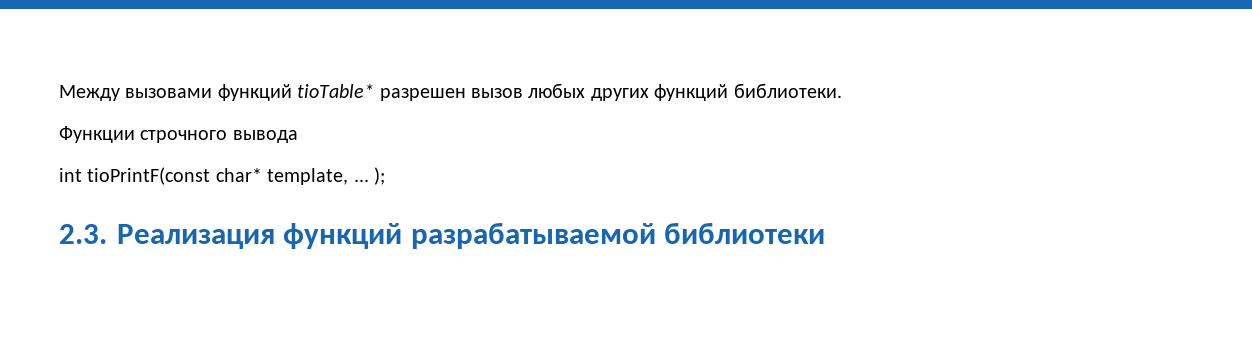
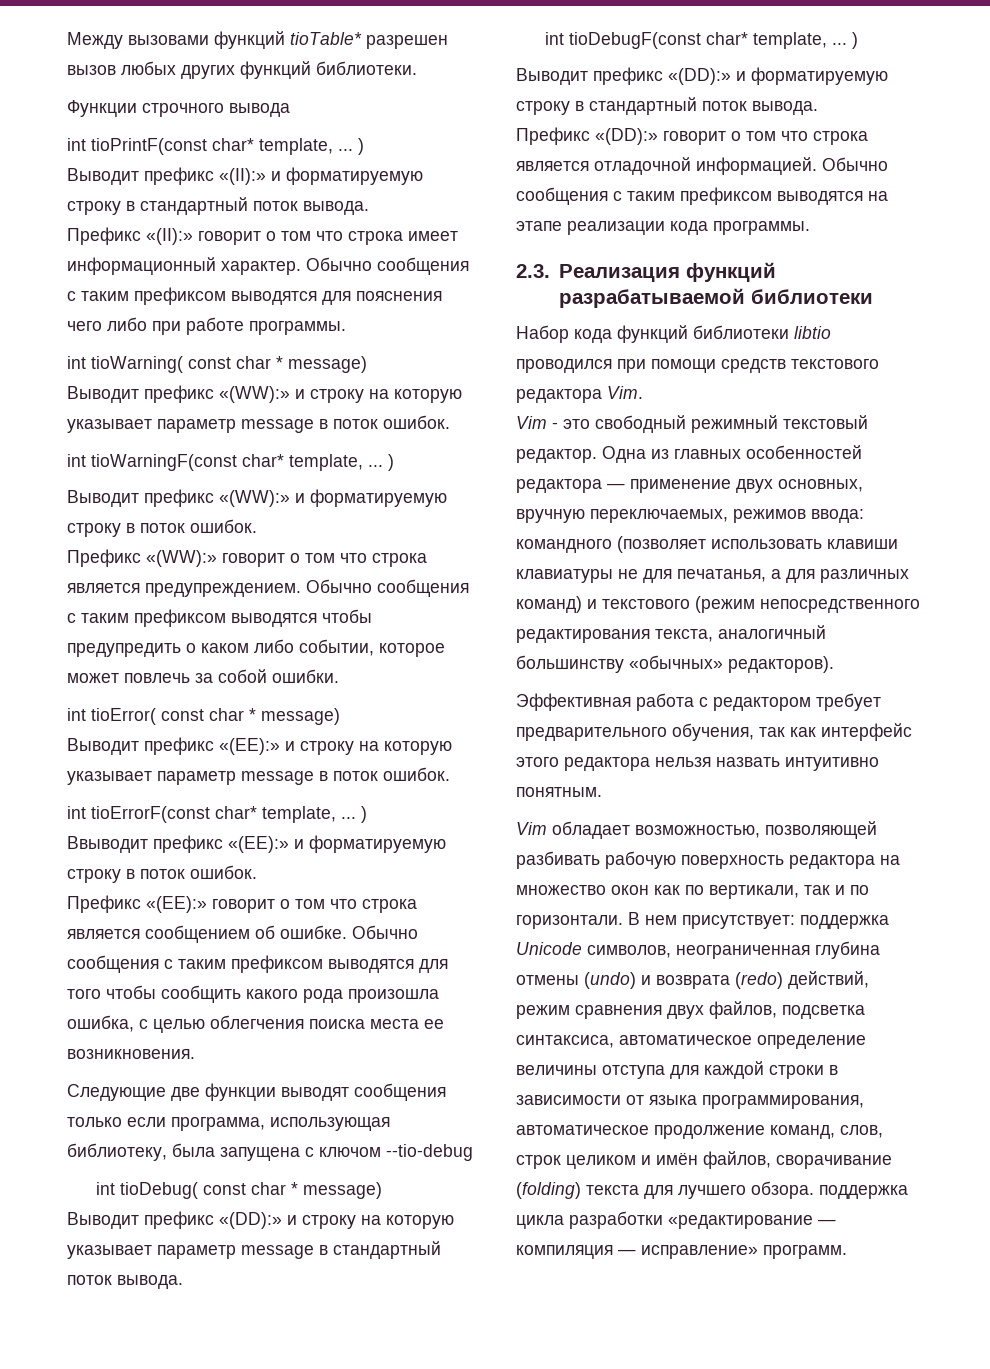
- int tioPrintF(const char* template, ... );
+ int tioPrintF(const char* template, ... )
+ Выводит префикс «(II):» и форматируемую строку в стандартный поток вывода.
+ Префикс «(II):» говорит о том что строка имеет информационный характер. Обычно сообщения с таким префиксом выводятся для пояснения чего либо при работе программы.
+ int tioWarning( const char * message)
+ Выводит префикс «(WW):» и строку на которую указывает параметр message в поток ошибок.
+ int tioWarningF(const char* template, ... )
+ Выводит префикс «(WW):» и форматируемую строку в поток ошибок.
+ Префикс «(WW):» говорит о том что строка является предупреждением. Обычно сообщения с таким префиксом выводятся чтобы предупредить о каком либо событии, которое может повлечь за собой ошибки.
+ int tioError( const char * message)
+ Выводит префикс «(EE):» и строку на которую указывает параметр message в поток ошибок.
+ int tioErrorF(const char* template, ... )
+ Ввыводит префикс «(EE):» и форматируемую строку в поток ошибок.
+ Префикс «(EE):» говорит о том что строка является сообщением об ошибке. Обычно сообщения с таким префиксом выводятся для того чтобы сообщить какого рода произошла ошибка, с целью облегчения поиска места ее возникновения.
+ Следующие две функции выводят сообщения только если программа, использующая библиотеку, была запущена с ключом --tio-debug
+ int tioDebug( const char * message)
+ Выводит префикс «(DD):» и строку на которую указывает параметр message в стандартный поток вывода.
+ int tioDebugF(const char* template, ... )
+ Выводит префикс «(DD):» и форматируемую строку в стандартный поток вывода.
+ Префикс «(DD):» говорит о том что строка является отладочной информацией. Обычно сообщения с таким префиксом выводятся на этапе реализации кода программы.
+ Набор кода функций библиотеки libtio проводился при помощи средств текстового редактора Vim.
+ Vim - это свободный режимный текстовый редактор. Одна из главных особенностей редактора — применение двух основных, вручную переключаемых, режимов ввода: командного (позволяет использовать клавиши клавиатуры не для печатанья, а для различных команд) и текстового (режим непосредственного редактирования текста, аналогичный большинству «обычных» редакторов).
+ Эффективная работа с редактором требует предварительного обучения, так как интерфейс этого редактора нельзя назвать интуитивно понятным.
+ Vim обладает возможностью, позволяющей разбивать рабочую поверхность редактора на множество окон как по вертикали, так и по горизонтали. В нем присутствует: поддержка Unicode символов, неограниченная глубина отмены (undo) и возврата (redo) действий, режим сравнения двух файлов, подсветка синтаксиса, автоматическое определение величины отступа для каждой строки в зависимости от языка программирования, автоматическое продолжение команд, слов, строк целиком и имён файлов, сворачивание (folding) текста для лучшего обзора. поддержка цикла разработки «редактирование — компиляция — исправление» программ.

